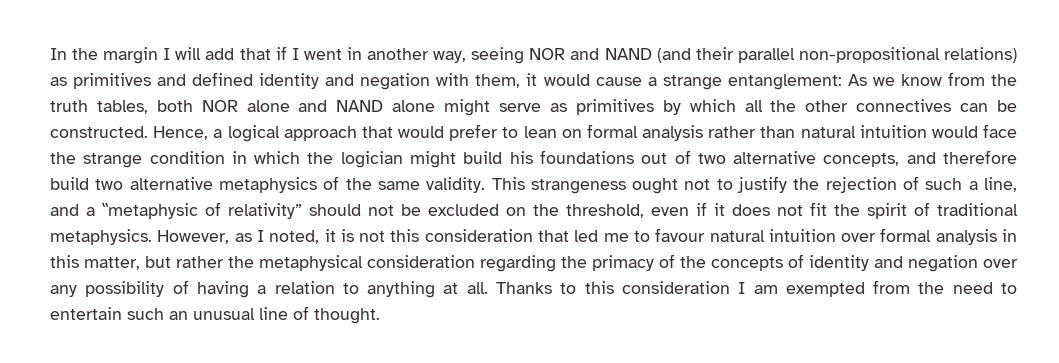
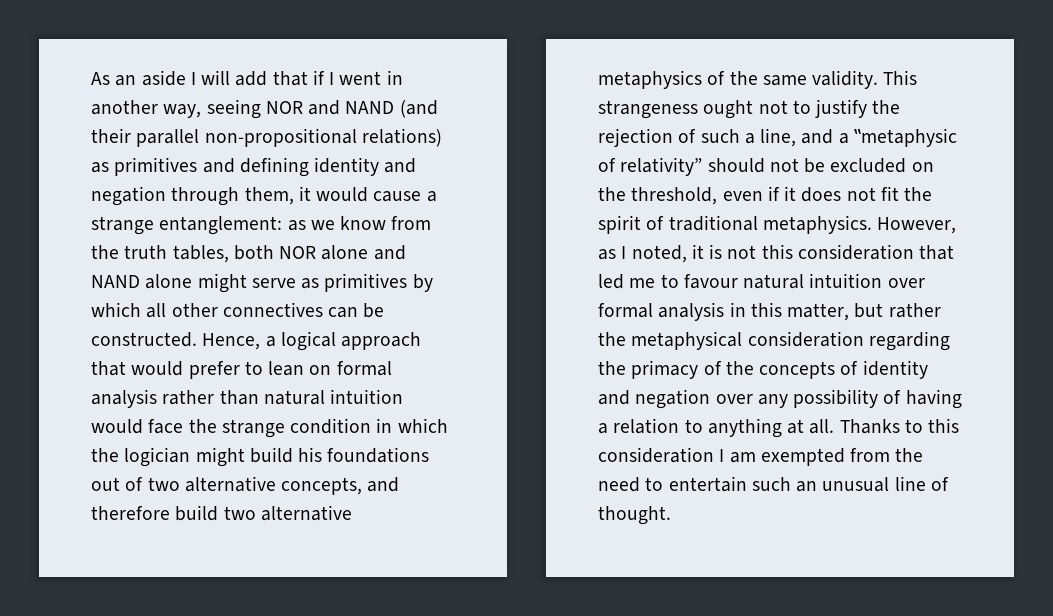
- In the margin I will add that if I went in another way, seeing NOR and NAND (and their parallel non-propositional relations) as primitives and defined identity and negation with them, it would cause a strange entanglement: As we know from the truth tables, both NOR alone and NAND alone might serve as primitives by which all the other connectives can be constructed.
+ As an aside I will add that if I went in another way, seeing NOR and NAND (and their parallel non-propositional relations) as primitives and defining identity and negation through them, it would cause a strange entanglement: as we know from the truth tables, both NOR alone and NAND alone might serve as primitives by which all other connectives can be constructed.

